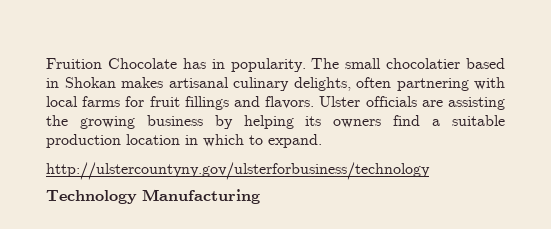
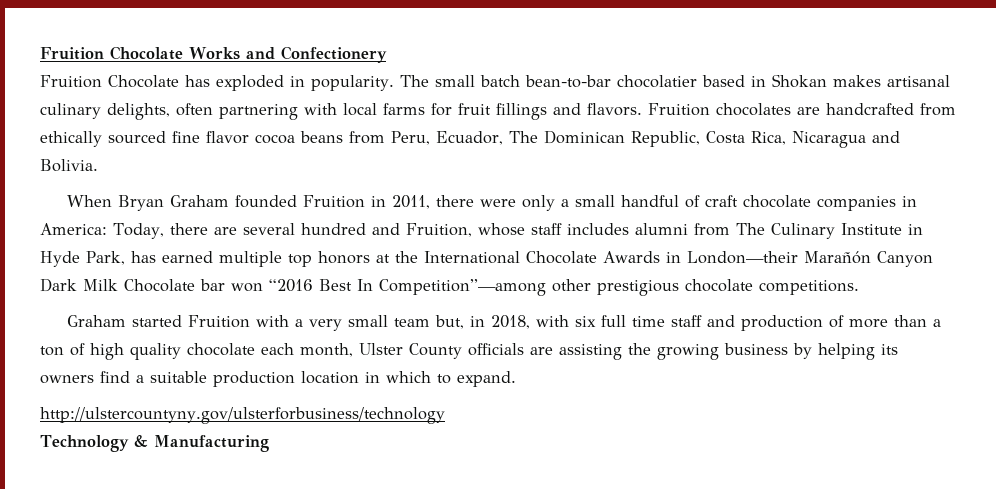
- Fruition Chocolate has in popularity.
+ Fruition Chocolate Works and Confectionery
+ Fruition Chocolate has exploded in popularity.
- The small chocolatier based in Shokan makes artisanal culinary delights, often partnering with local farms for fruit fillings and flavors.
+ The small batch bean-to-bar chocolatier based in Shokan makes artisanal culinary delights, often partnering with local farms for fruit fillings and flavors.
- Ulster officials are assisting the growing business by helping its owners find a suitable production location in which to expand.
+ Fruition chocolates are handcrafted from ethically sourced fine flavor cocoa beans from Peru, Ecuador, The Dominican Republic, Costa Rica, Nicaragua and Bolivia.
+ When Bryan Graham founded Fruition in 2011, there were only a small handful of craft chocolate companies in America: Today, there are several hundred and Fruition, whose staff includes alumni from The Culinary Institute in Hyde Park, has earned multiple top honors at the International Chocolate Awards in London—their Marañón Canyon Dark Milk Chocolate bar won “2016 Best In Competition”—among other prestigious chocolate competitions.
+ Graham started Fruition with a very small team but, in 2018, with six full time staff and production of more than a ton of high quality chocolate each month, Ulster County officials are assisting the growing business by helping its owners find a suitable production location in which to expand.
- Technology Manufacturing
+ Technology & Manufacturing

